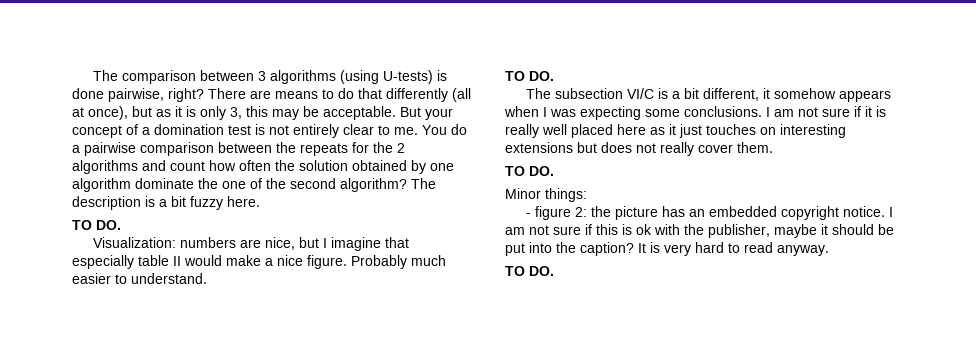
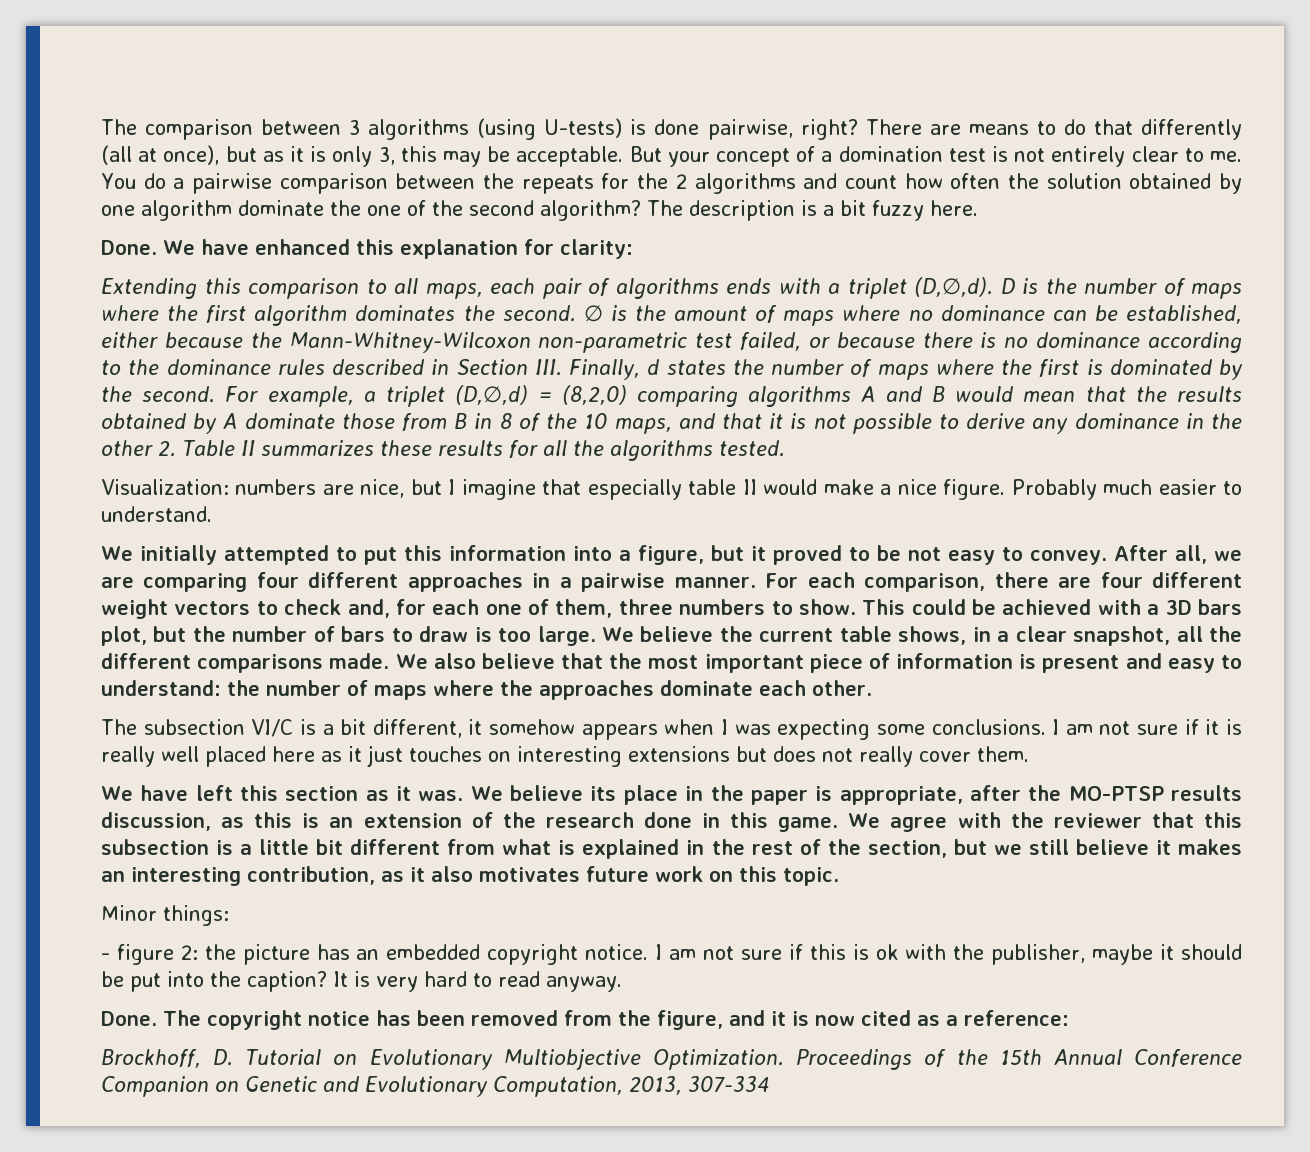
  The description is a bit fuzzy here.
- TO DO.
+ Done. We have enhanced this explanation for clarity:
+ Extending this comparison to all maps, each pair of algorithms ends with a triplet (D,∅,d). D is the number of maps where the first algorithm dominates the second. ∅ is the amount of maps where no dominance can be established, either because the Mann-Whitney-Wilcoxon non-parametric test failed, or because there is no dominance according to the dominance rules described in Section III. Finally, d states the number of maps where the first is dominated by the second. For example, a triplet (D,∅,d) = (8,2,0) comparing algorithms A and B would mean that the results obtained by A dominate those from B in 8 of the 10 maps, and that it is not possible to derive any dominance in the other 2. Table II summarizes these results for all the algorithms tested.
  Probably much easier to understand.
- TO DO.
+ We initially attempted to put this information into a figure, but it proved to be not easy to convey. After all, we are comparing four different approaches in a pairwise manner. For each comparison, there are four different weight vectors to check and, for each one of them, three numbers to show. This could be achieved with a 3D bars plot, but the number of bars to draw is too large. We believe the current table shows, in a clear snapshot, all the different comparisons made. We also believe that the most important piece of information is present and easy to understand: the number of maps where the approaches dominate each other.
  I am not sure if it is really well placed here as it just touches on interesting extensions but does not really cover them.
- TO DO.
+ We have left this section as it was. We believe its place in the paper is appropriate, after the MO-PTSP results discussion, as this is an extension of the research done in this game. We agree with the reviewer that this subsection is a little bit different from what is explained in the rest of the section, but we still believe it makes an interesting contribution, as it also motivates future work on this topic.
  It is very hard to read anyway.
- TO DO.
+ Done. The copyright notice has been removed from the figure, and it is now cited as a reference:
+ Brockhoff, D. Tutorial on Evolutionary Multiobjective Optimization. Proceedings of the 15th Annual Conference Companion on Genetic and Evolutionary Computation, 2013, 307-334

